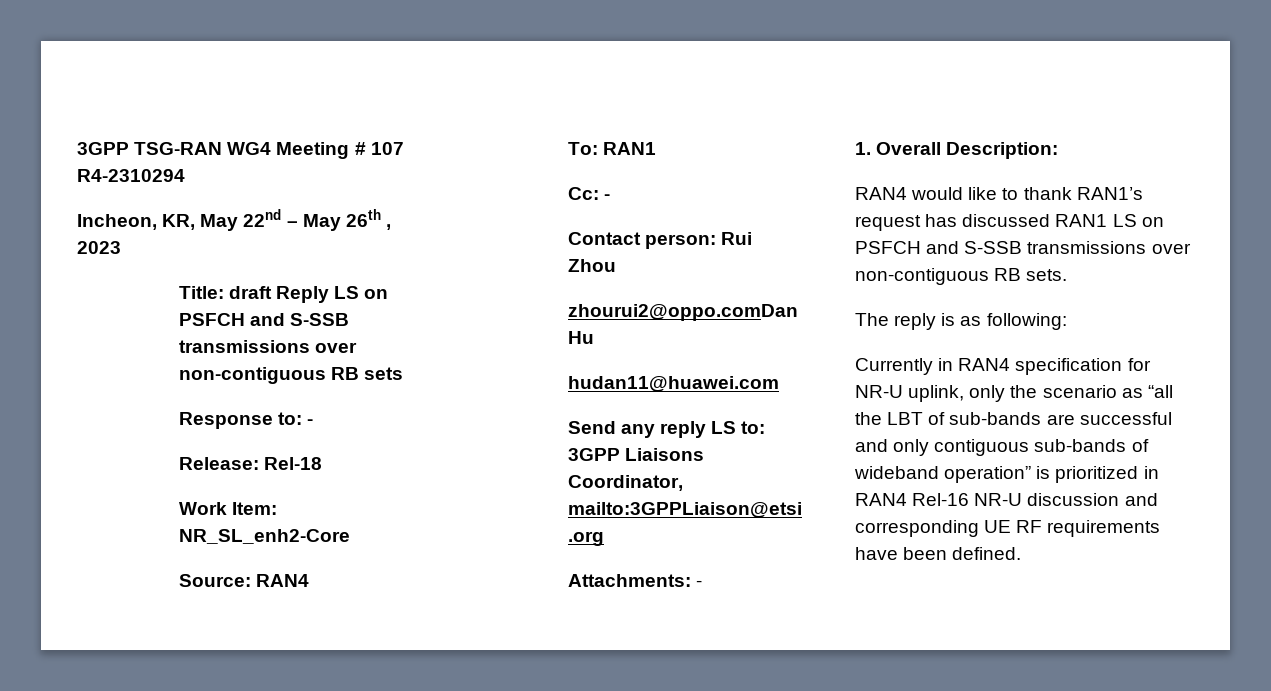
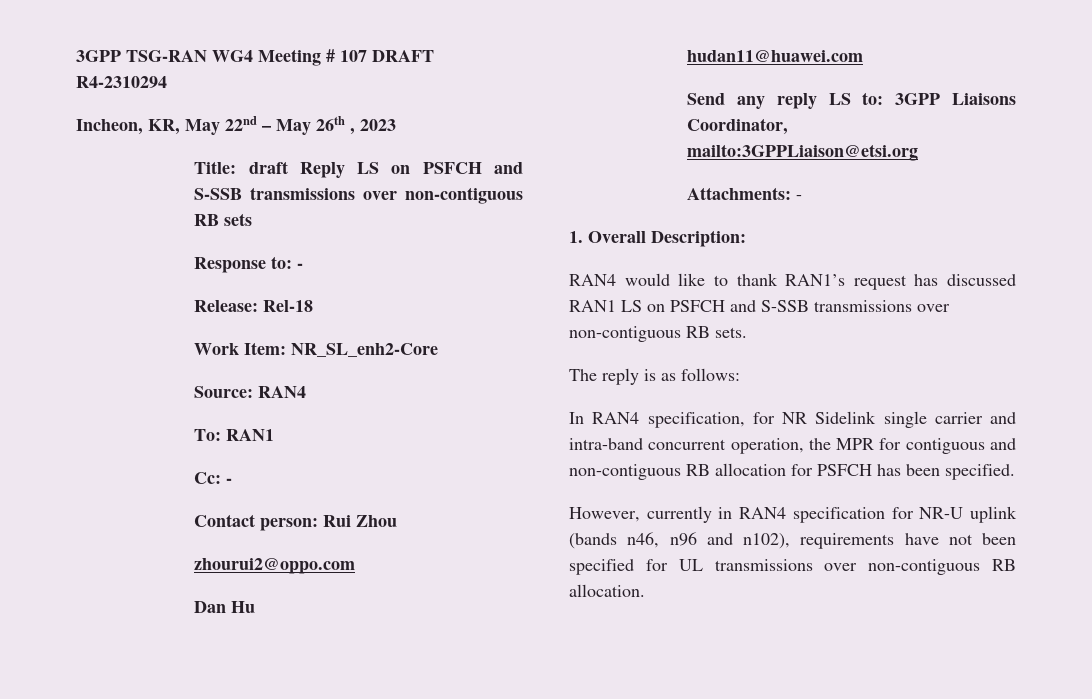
- 3GPP TSG-RAN WG4 Meeting # 107 R4-2310294
+ 3GPP TSG-RAN WG4 Meeting # 107 DRAFT R4-2310294
- zhourui2@oppo.comDan Hu
+ zhourui2@oppo.com
+ Dan Hu
- The reply is as following:
- Currently in RAN4 specification for NR-U uplink, only the scenario as “all the LBT of sub-bands are successful and only contiguous sub-bands of wideband operation” is prioritized in RAN4 Rel-16 NR-U discussion and corresponding UE RF requirements have been defined.
+ The reply is as follows:
+ In RAN4 specification, for NR Sidelink single carrier and intra-band concurrent operation, the MPR for contiguous and non-contiguous RB allocation for PSFCH has been specified.
+ However, currently in RAN4 specification for NR-U uplink (bands n46, n96 and n102), requirements have not been specified for UL transmissions over non-contiguous RB allocation.

